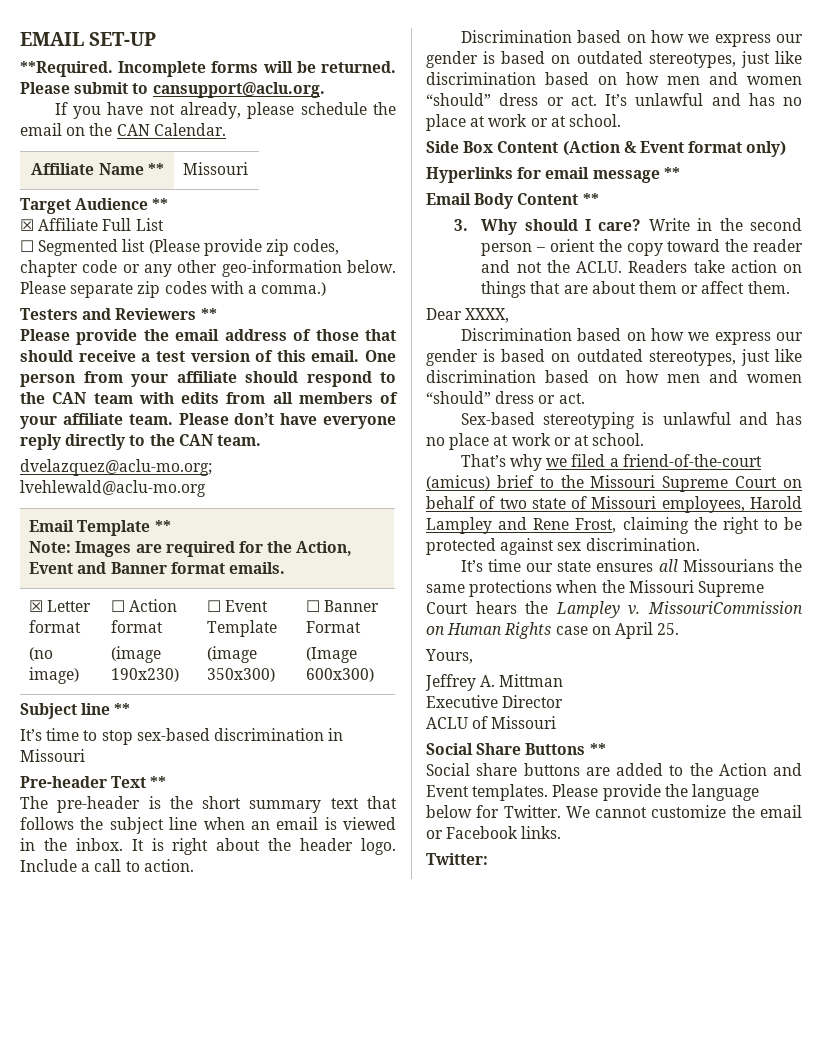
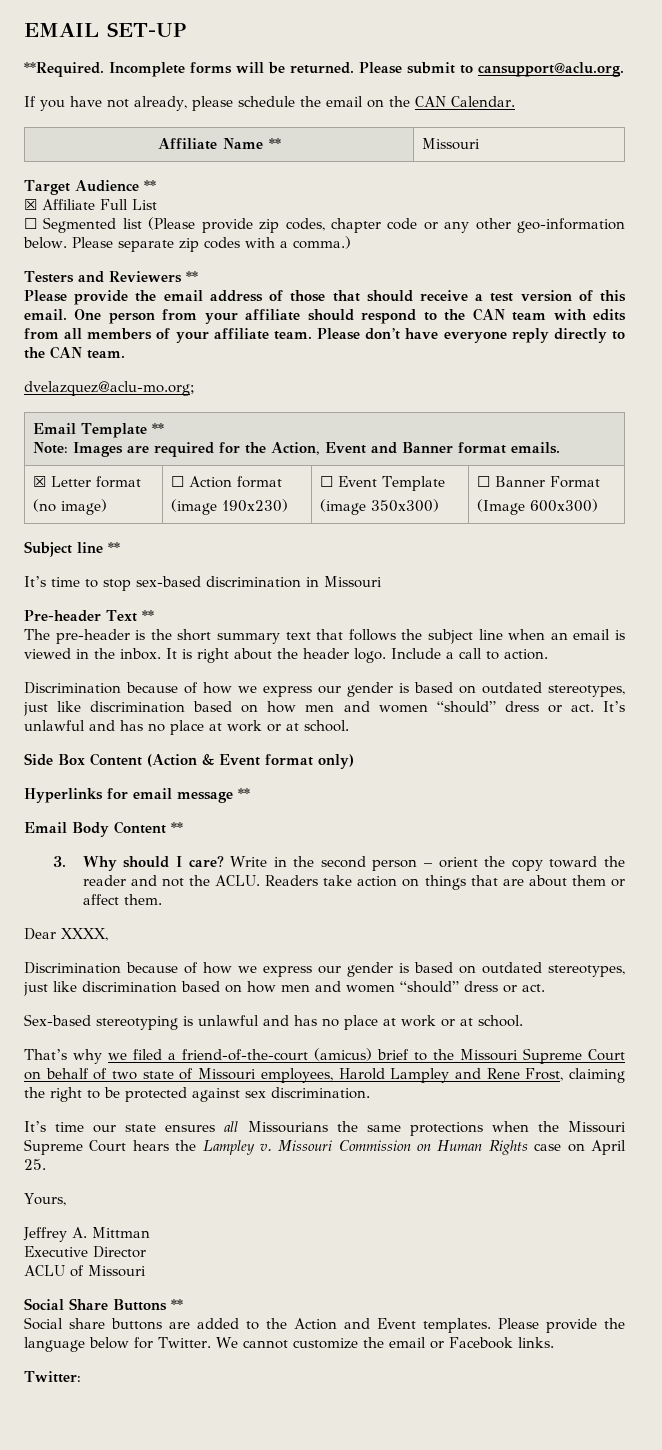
- dvelazquez@aclu-mo.org; lvehlewald@aclu-mo.org
+ dvelazquez@aclu-mo.org;
  Include a call to action.
- Discrimination based on how we express our gender is based on outdated stereotypes, just like discrimination based on how men and women “should” dress or act.
+ Discrimination because of how we express our gender is based on outdated stereotypes, just like discrimination based on how men and women “should” dress or act.
  Dear XXXX,
- Discrimination based on how we express our gender is based on outdated stereotypes, just like discrimination based on how men and women “should” dress or act.
+ Discrimination because of how we express our gender is based on outdated stereotypes, just like discrimination based on how men and women “should” dress or act.
- MissouriCommission on Human Rights case on April 25.
+ Missouri Commission on Human Rights case on April 25.

